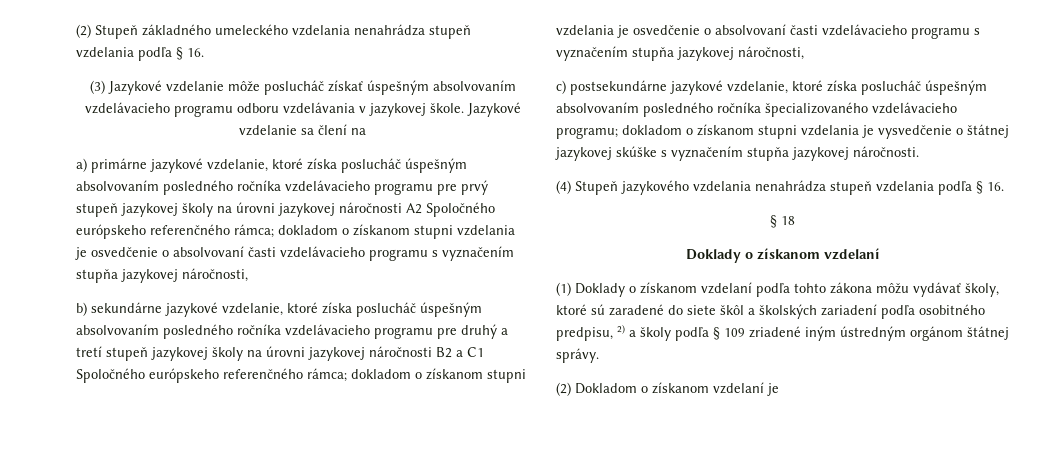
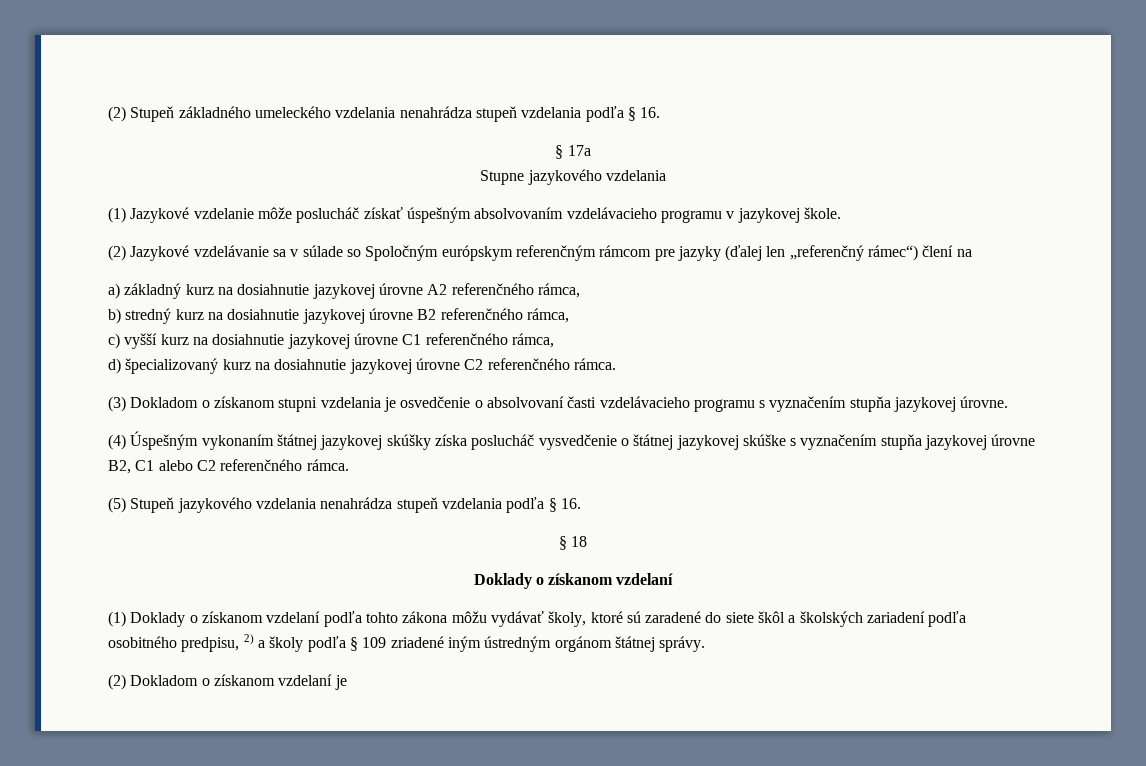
- (3) Jazykové vzdelanie môže poslucháč získať úspešným absolvovaním vzdelávacieho programu odboru vzdelávania v jazykovej škole. Jazykové vzdelanie sa člení na
- a) primárne jazykové vzdelanie, ktoré získa poslucháč úspešným absolvovaním posledného ročníka vzdelávacieho programu pre prvý stupeň jazykovej školy na úrovni jazykovej náročnosti A2 Spoločného európskeho referenčného rámca; dokladom o získanom stupni vzdelania je osvedčenie o absolvovaní časti vzdelávacieho programu s vyznačením stupňa jazykovej náročnosti,
- b) sekundárne jazykové vzdelanie, ktoré získa poslucháč úspešným absolvovaním posledného ročníka vzdelávacieho programu pre druhý a tretí stupeň jazykovej školy na úrovni jazykovej náročnosti B2 a C1 Spoločného európskeho referenčného rámca; dokladom o získanom stupni vzdelania je osvedčenie o absolvovaní časti vzdelávacieho programu s vyznačením stupňa jazykovej náročnosti,
- c) postsekundárne jazykové vzdelanie, ktoré získa poslucháč úspešným absolvovaním posledného ročníka špecializovaného vzdelávacieho programu; dokladom o získanom stupni vzdelania je vysvedčenie o štátnej jazykovej skúške s vyznačením stupňa jazykovej náročnosti.
- (4) Stupeň jazykového vzdelania nenahrádza stupeň vzdelania podľa § 16.
+ § 17a
+ Stupne jazykového vzdelania
+ (1) Jazykové vzdelanie môže poslucháč získať úspešným absolvovaním vzdelávacieho programu v jazykovej škole.
+ (2) Jazykové vzdelávanie sa v súlade so Spoločným európskym referenčným rámcom pre jazyky (ďalej len „referenčný rámec“) člení na
+ a) základný kurz na dosiahnutie jazykovej úrovne A2 referenčného rámca,
+ b) stredný kurz na dosiahnutie jazykovej úrovne B2 referenčného rámca,
+ c) vyšší kurz na dosiahnutie jazykovej úrovne C1 referenčného rámca,
+ d) špecializovaný kurz na dosiahnutie jazykovej úrovne C2 referenčného rámca.
+ (3) Dokladom o získanom stupni vzdelania je osvedčenie o absolvovaní časti vzdelávacieho programu s vyznačením stupňa jazykovej úrovne.
+ (4) Úspešným vykonaním štátnej jazykovej skúšky získa poslucháč vysvedčenie o štátnej jazykovej skúške s vyznačením stupňa jazykovej úrovne B2, C1 alebo C2 referenčného rámca.
+ (5) Stupeň jazykového vzdelania nenahrádza stupeň vzdelania podľa § 16.

